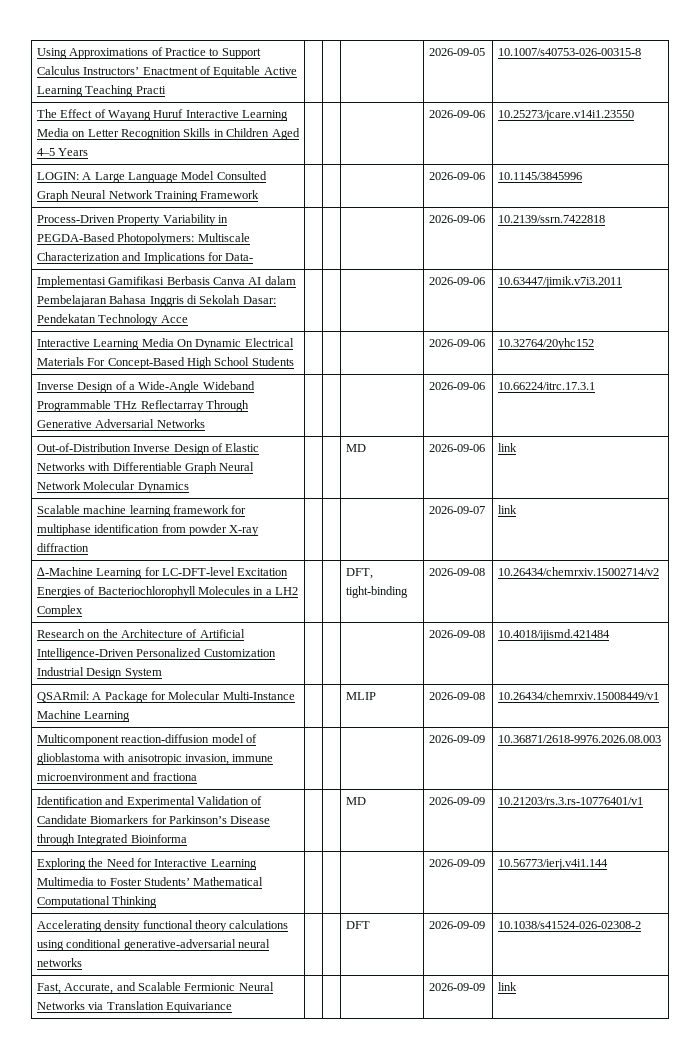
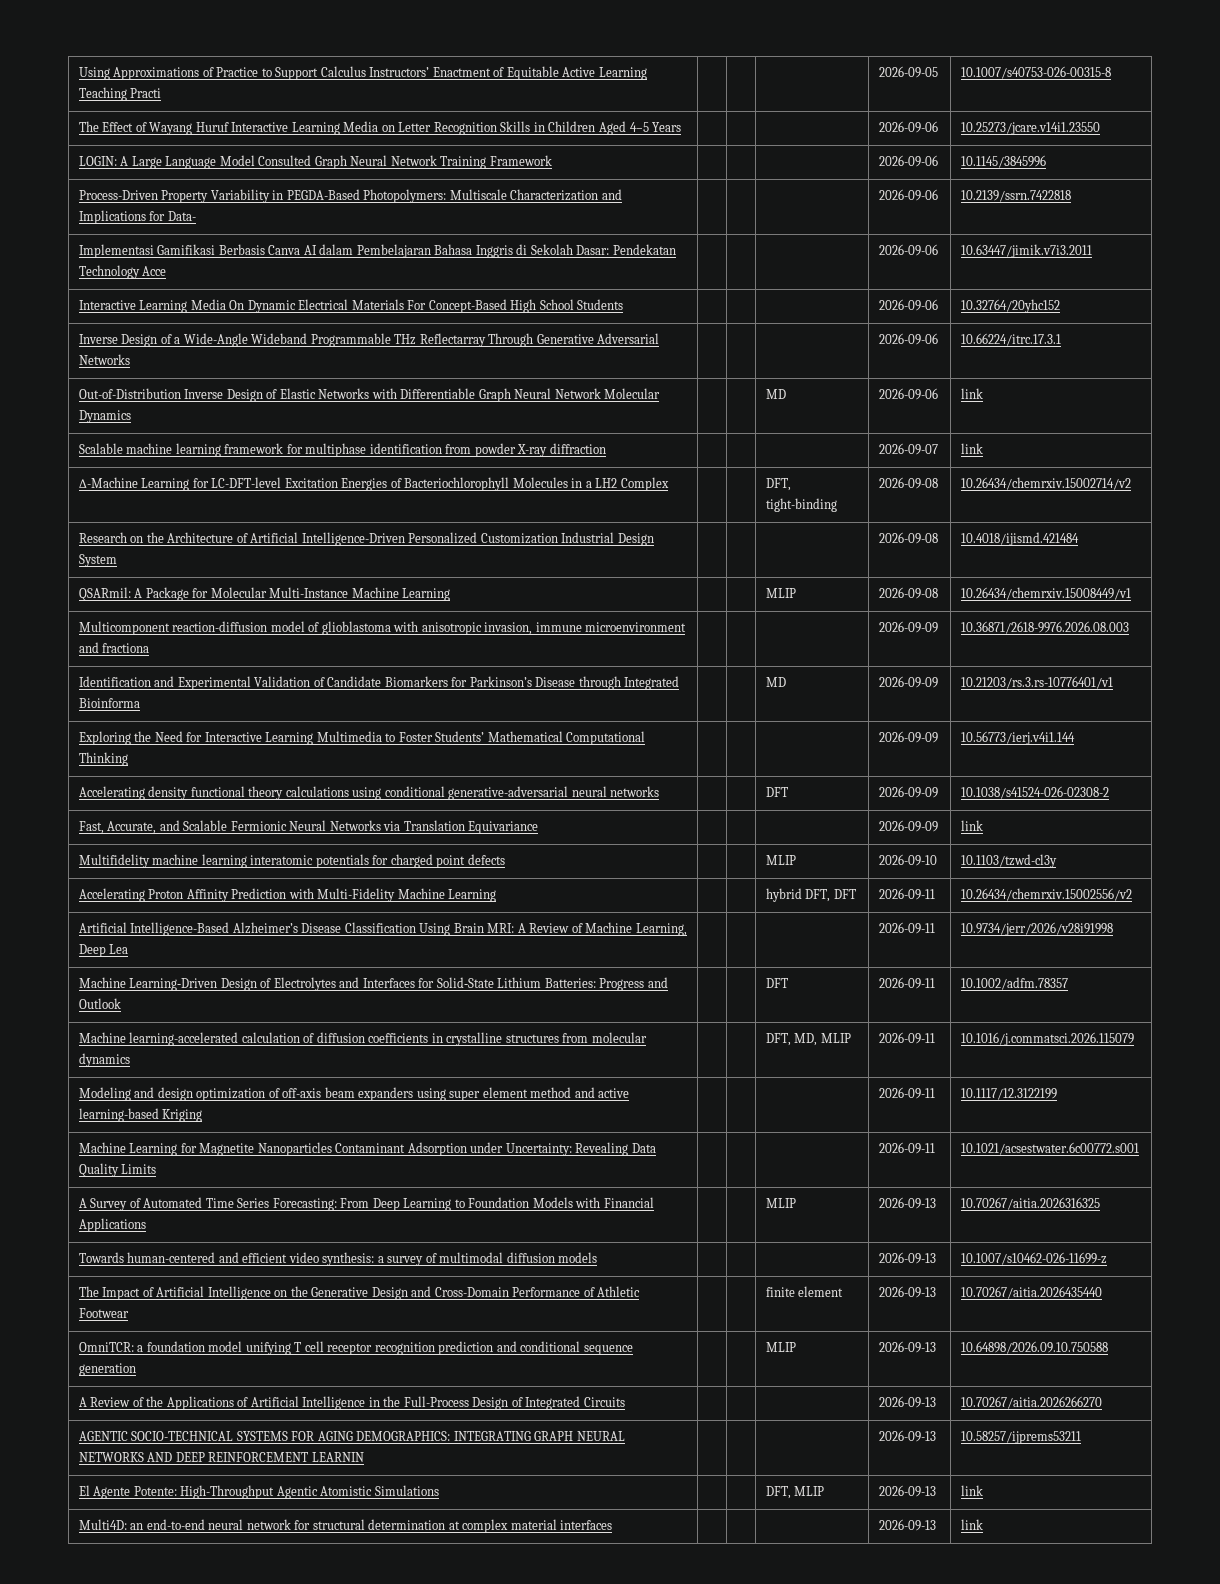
+ Multifidelity machine learning interatomic potentials for charged point defects | | | MLIP | 2026-09-10 | 10.1103/tzwd-cl3y
+ Accelerating Proton Affinity Prediction with Multi-Fidelity Machine Learning | | | hybrid DFT, DFT | 2026-09-11 | 10.26434/chemrxiv.15002556/v2
+ Artificial Intelligence-Based Alzheimer’s Disease Classification Using Brain MRI: A Review of Machine Learning, Deep Lea | | | | 2026-09-11 | 10.9734/jerr/2026/v28i91998
+ Machine Learning‐Driven Design of Electrolytes and Interfaces for Solid‐State Lithium Batteries: Progress and Outlook | | | DFT | 2026-09-11 | 10.1002/adfm.78357
+ Machine learning-accelerated calculation of diffusion coefficients in crystalline structures from molecular dynamics | | | DFT, MD, MLIP | 2026-09-11 | 10.1016/j.commatsci.2026.115079
+ Modeling and design optimization of off-axis beam expanders using super element method and active learning-based Kriging | | | | 2026-09-11 | 10.1117/12.3122199
+ Machine Learning for Magnetite Nanoparticles Contaminant Adsorption under Uncertainty: Revealing Data Quality Limits | | | | 2026-09-11 | 10.1021/acsestwater.6c00772.s001
+ A Survey of Automated Time Series Forecasting: From Deep Learning to Foundation Models with Financial Applications | | | MLIP | 2026-09-13 | 10.70267/aitia.2026316325
+ Towards human-centered and efficient video synthesis: a survey of multimodal diffusion models | | | | 2026-09-13 | 10.1007/s10462-026-11699-z
+ The Impact of Artificial Intelligence on the Generative Design and Cross-Domain Performance of Athletic Footwear | | | finite element | 2026-09-13 | 10.70267/aitia.2026435440
+ OmniTCR: a foundation model unifying T cell receptor recognition prediction and conditional sequence generation | | | MLIP | 2026-09-13 | 10.64898/2026.09.10.750588
+ A Review of the Applications of Artificial Intelligence in the Full-Process Design of Integrated Circuits | | | | 2026-09-13 | 10.70267/aitia.2026266270
+ AGENTIC SOCIO-TECHNICAL SYSTEMS FOR AGING DEMOGRAPHICS: INTEGRATING GRAPH NEURAL NETWORKS AND DEEP REINFORCEMENT LEARNIN | | | | 2026-09-13 | 10.58257/ijprems53211
+ El Agente Potente: High-Throughput Agentic Atomistic Simulations | | | DFT, MLIP | 2026-09-13 | link
+ Multi4D: an end-to-end neural network for structural determination at complex material interfaces | | | | 2026-09-13 | link

